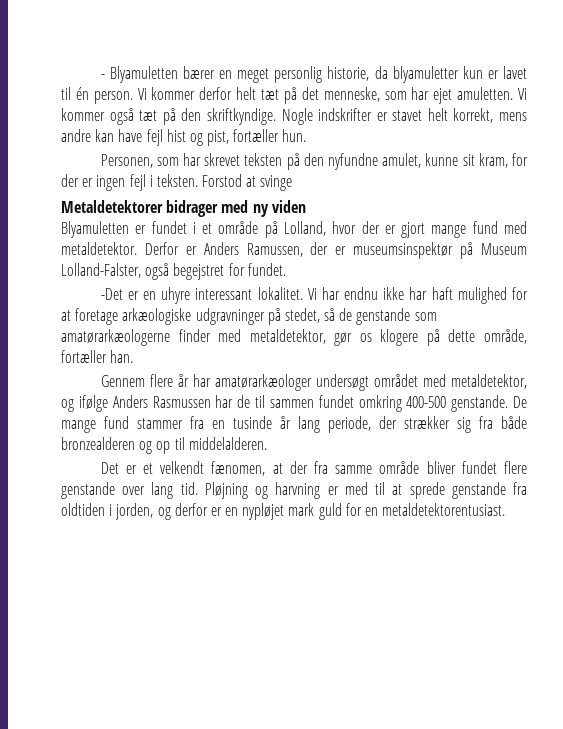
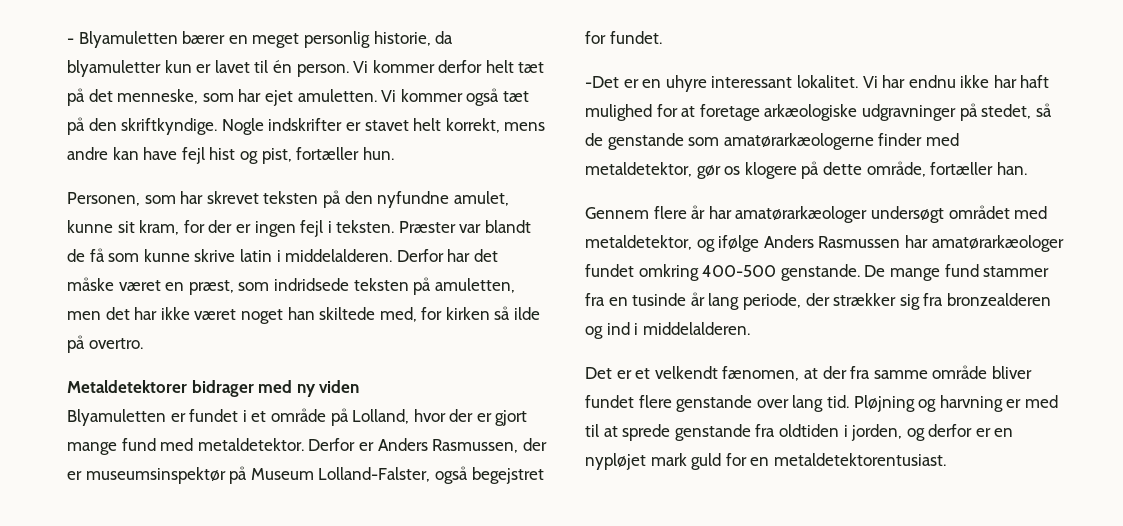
- Forstod at svinge
+ Præster var blandt de få som kunne skrive latin i middelalderen. Derfor har det måske været en præst, som indridsede teksten på amuletten, men det har ikke været noget han skiltede med, for kirken så ilde på overtro.
- Derfor er Anders Ramussen, der er museumsinspektør på Museum Lolland-Falster, også begejstret for fundet.
+ Derfor er Anders Rasmussen, der er museumsinspektør på Museum Lolland-Falster, også begejstret for fundet.
- Gennem flere år har amatørarkæologer undersøgt området med metaldetektor, og ifølge Anders Rasmussen har de til sammen fundet omkring 400-500 genstande.
+ Gennem flere år har amatørarkæologer undersøgt området med metaldetektor, og ifølge Anders Rasmussen har amatørarkæologer fundet omkring 400-500 genstande.
- De mange fund stammer fra en tusinde år lang periode, der strækker sig fra både bronzealderen og op til middelalderen.
+ De mange fund stammer fra en tusinde år lang periode, der strækker sig fra bronzealderen og ind i middelalderen.

